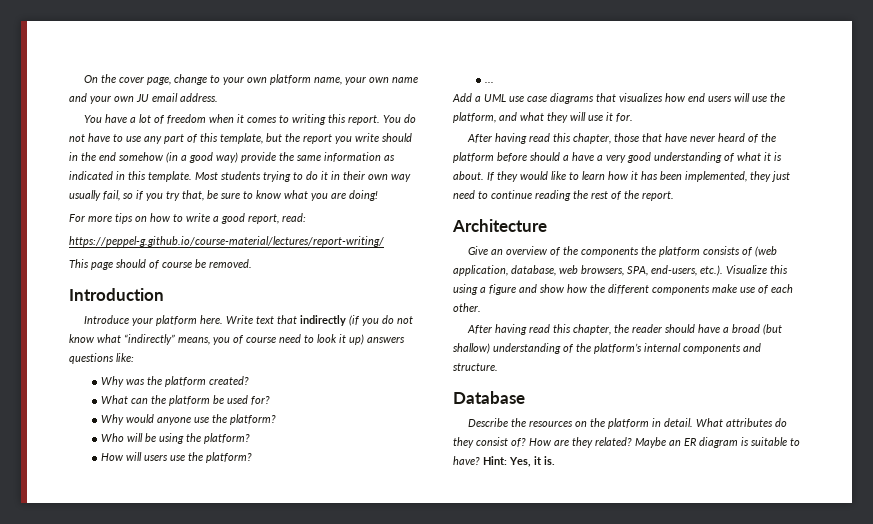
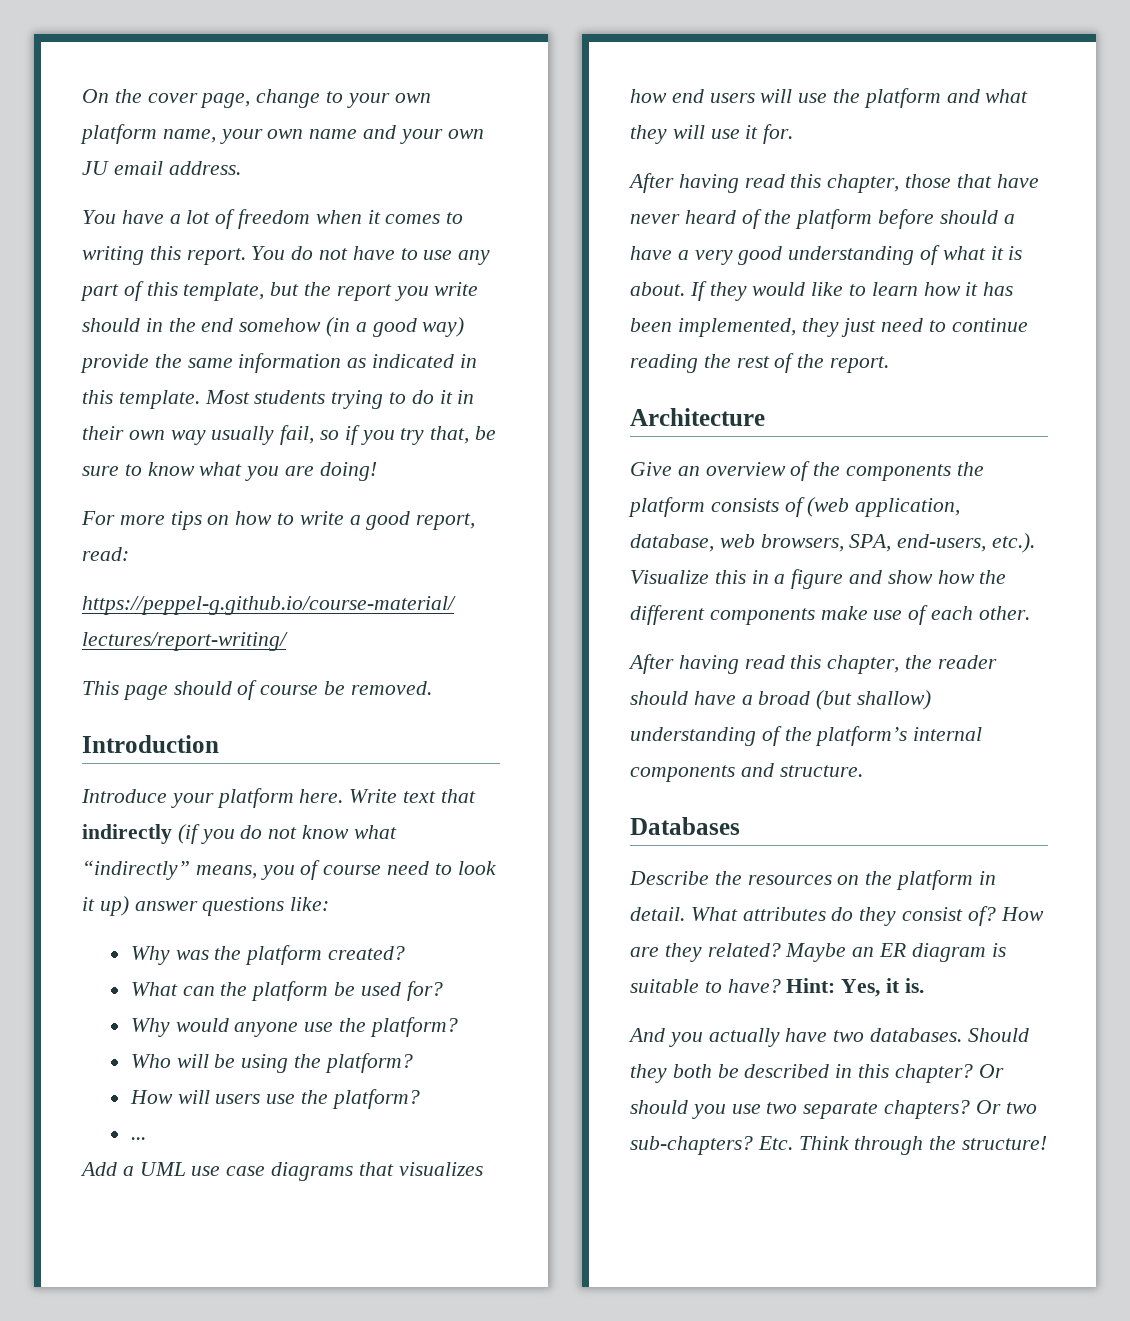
- Write text that indirectly (if you do not know what “indirectly” means, you of course need to look it up) answers questions like:
+ Write text that indirectly (if you do not know what “indirectly” means, you of course need to look it up) answer questions like:
- Add a UML use case diagrams that visualizes how end users will use the platform, and what they will use it for.
+ Add a UML use case diagrams that visualizes how end users will use the platform and what they will use it for.
- Give an overview of the components the platform consists of (web application, database, web browsers, SPA, end-users, etc.). Visualize this using a figure and show how the different components make use of each other.
+ Give an overview of the components the platform consists of (web application, database, web browsers, SPA, end-users, etc.). Visualize this in a figure and show how the different components make use of each other.
- Database
+ Databases
+ And you actually have two databases. Should they both be described in this chapter? Or should you use two separate chapters? Or two sub-chapters? Etc. Think through the structure!

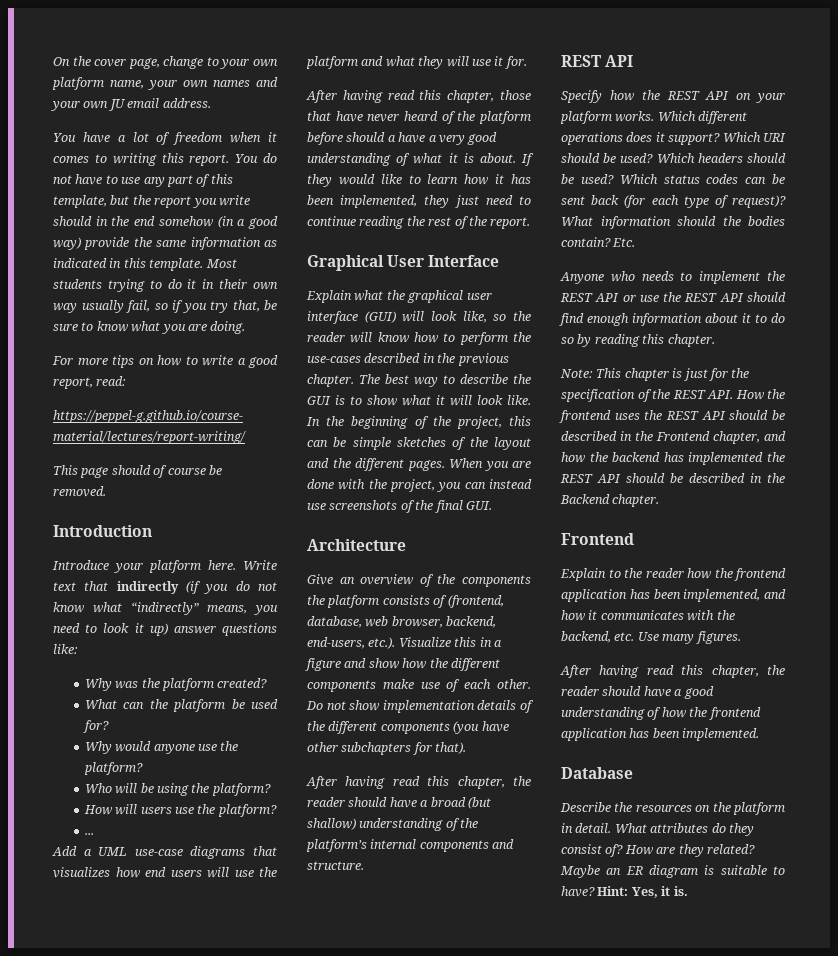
- On the cover page, change to your own platform name, your own name and your own JU email address.
+ On the cover page, change to your own platform name, your own names and your own JU email address.
- Most students trying to do it in their own way usually fail, so if you try that, be sure to know what you are doing!
+ Most students trying to do it in their own way usually fail, so if you try that, be sure to know what you are doing.
- Write text that indirectly (if you do not know what “indirectly” means, you of course need to look it up) answer questions like:
+ Write text that indirectly (if you do not know what “indirectly” means, you need to look it up) answer questions like:
- Add a UML use case diagrams that visualizes how end users will use the platform and what they will use it for.
+ Add a UML use-case diagrams that visualizes how end users will use the platform and what they will use it for.
+ Graphical User Interface
+ Explain what the graphical user interface (GUI) will look like, so the reader will know how to perform the use-cases described in the previous chapter. The best way to describe the GUI is to show what it will look like. In the beginning of the project, this can be simple sketches of the layout and the different pages. When you are done with the project, you can instead use screenshots of the final GUI.
- Give an overview of the components the platform consists of (web application, database, web browsers, SPA, end-users, etc.). Visualize this in a figure and show how the different components make use of each other.
+ Give an overview of the components the platform consists of (frontend, database, web browser, backend, end-users, etc.). Visualize this in a figure and show how the different components make use of each other. Do not show implementation details of the different components (you have other subchapters for that).
  After having read this chapter, the reader should have a broad (but shallow) understanding of the platform’s internal components and structure.
- Databases
+ REST API
+ Specify how the REST API on your platform works. Which different operations does it support? Which URI should be used? Which headers should be used? Which status codes can be sent back (for each type of request)? What information should the bodies contain? Etc.
+ Anyone who needs to implement the REST API or use the REST API should find enough information about it to do so by reading this chapter.
+ Note: This chapter is just for the specification of the REST API. How the frontend uses the REST API should be described in the Frontend chapter, and how the backend has implemented the REST API should be described in the Backend chapter.
+ Frontend
+ Explain to the reader how the frontend application has been implemented, and how it communicates with the backend, etc. Use many figures.
+ After having read this chapter, the reader should have a good understanding of how the frontend application has been implemented.
+ Database
- And you actually have two databases. Should they both be described in this chapter? Or should you use two separate chapters? Or two sub-chapters? Etc. Think through the structure!

